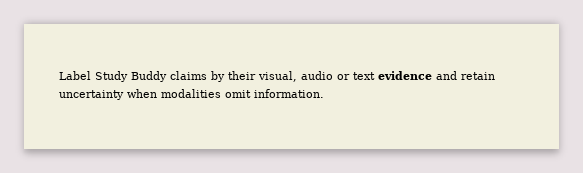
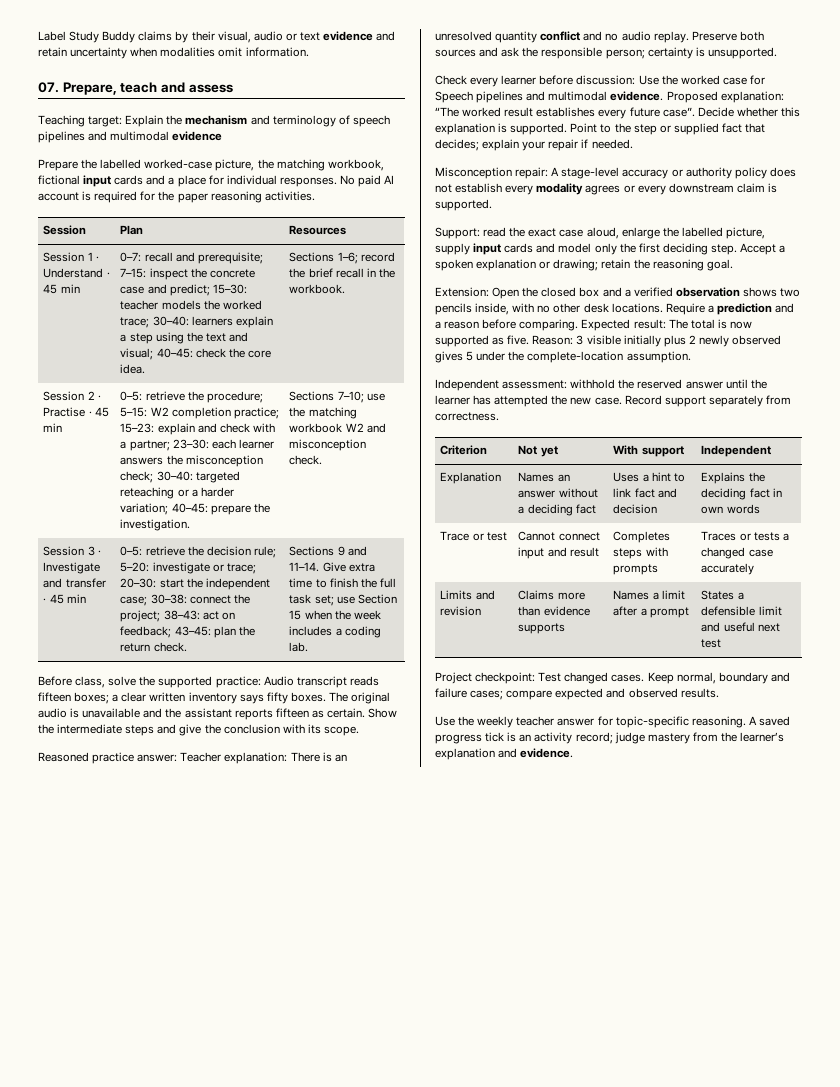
+ 07. Prepare, teach and assess
+ Teaching target: Explain the mechanism and terminology of speech pipelines and multimodal evidence
+ Prepare the labelled worked-case picture, the matching workbook, fictional input cards and a place for individual responses. No paid AI account is required for the paper reasoning activities.
+ Session | Plan | Resources
+ Session 1 · Understand · 45 min | 0–7: recall and prerequisite; 7–15: inspect the concrete case and predict; 15–30: teacher models the worked trace; 30–40: learners explain a step using the text and visual; 40–45: check the core idea. | Sections 1–6; record the brief recall in the workbook.
+ Session 2 · Practise · 45 min | 0–5: retrieve the procedure; 5–15: W2 completion practice; 15–23: explain and check with a partner; 23–30: each learner answers the misconception check; 30–40: targeted reteaching or a harder variation; 40–45: prepare the investigation. | Sections 7–10; use the matching workbook W2 and misconception check.
+ Session 3 · Investigate and transfer · 45 min | 0–5: retrieve the decision rule; 5–20: investigate or trace; 20–30: start the independent case; 30–38: connect the project; 38–43: act on feedback; 43–45: plan the return check. | Sections 9 and 11–14. Give extra time to finish the full task set; use Section 15 when the week includes a coding lab.
+ Before class, solve the supported practice: Audio transcript reads fifteen boxes; a clear written inventory says fifty boxes. The original audio is unavailable and the assistant reports fifteen as certain. Show the intermediate steps and give the conclusion with its scope.
+ Reasoned practice answer: Teacher explanation: There is an unresolved quantity conflict and no audio replay. Preserve both sources and ask the responsible person; certainty is unsupported.
+ Check every learner before discussion: Use the worked case for Speech pipelines and multimodal evidence. Proposed explanation: “The worked result establishes every future case”. Decide whether this explanation is supported. Point to the step or supplied fact that decides; explain your repair if needed.
+ Misconception repair: A stage-level accuracy or authority policy does not establish every modality agrees or every downstream claim is supported.
+ Support: read the exact case aloud, enlarge the labelled picture, supply input cards and model only the first deciding step. Accept a spoken explanation or drawing; retain the reasoning goal.
+ Extension: Open the closed box and a verified observation shows two pencils inside, with no other desk locations. Require a prediction and a reason before comparing. Expected result: The total is now supported as five. Reason: 3 visible initially plus 2 newly observed gives 5 under the complete-location assumption.
+ Independent assessment: withhold the reserved answer until the learner has attempted the new case. Record support separately from correctness.
+ Criterion | Not yet | With support | Independent
+ Explanation | Names an answer without a deciding fact | Uses a hint to link fact and decision | Explains the deciding fact in own words
+ Trace or test | Cannot connect input and result | Completes steps with prompts | Traces or tests a changed case accurately
+ Limits and revision | Claims more than evidence supports | Names a limit after a prompt | States a defensible limit and useful next test
+ Project checkpoint: Test changed cases. Keep normal, boundary and failure cases; compare expected and observed results.
+ Use the weekly teacher answer for topic-specific reasoning. A saved progress tick is an activity record; judge mastery from the learner’s explanation and evidence.

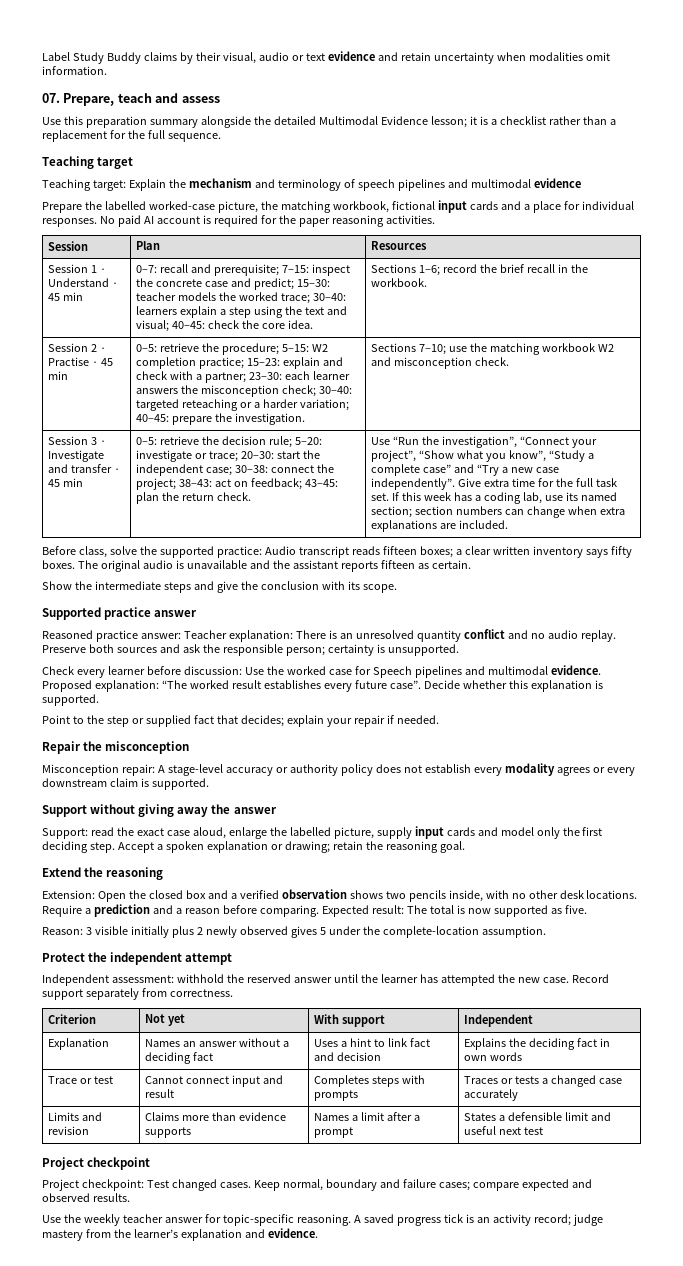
+ Use this preparation summary alongside the detailed Multimodal Evidence lesson; it is a checklist rather than a replacement for the full sequence.
+ Teaching target
- Sections 9 and 11–14.
+ Use “Run the investigation”, “Connect your project”, “Show what you know”, “Study a complete case” and “Try a new case independently”.
- Give extra time to finish the full task set; use Section 15 when the week includes a coding lab.
+ Give extra time for the full task set. If this week has a coding lab, use its named section; section numbers can change when extra explanations are included.
- The original audio is unavailable and the assistant reports fifteen as certain. Show the intermediate steps and give the conclusion with its scope.
+ The original audio is unavailable and the assistant reports fifteen as certain.
+ Show the intermediate steps and give the conclusion with its scope.
+ Supported practice answer
- Decide whether this explanation is supported. Point to the step or supplied fact that decides; explain your repair if needed.
+ Decide whether this explanation is supported.
+ Point to the step or supplied fact that decides; explain your repair if needed.
+ Repair the misconception
+ Support without giving away the answer
+ Extend the reasoning
- Expected result: The total is now supported as five. Reason: 3 visible initially plus 2 newly observed gives 5 under the complete-location assumption.
+ Expected result: The total is now supported as five.
+ Reason: 3 visible initially plus 2 newly observed gives 5 under the complete-location assumption.
+ Protect the independent attempt
+ Project checkpoint

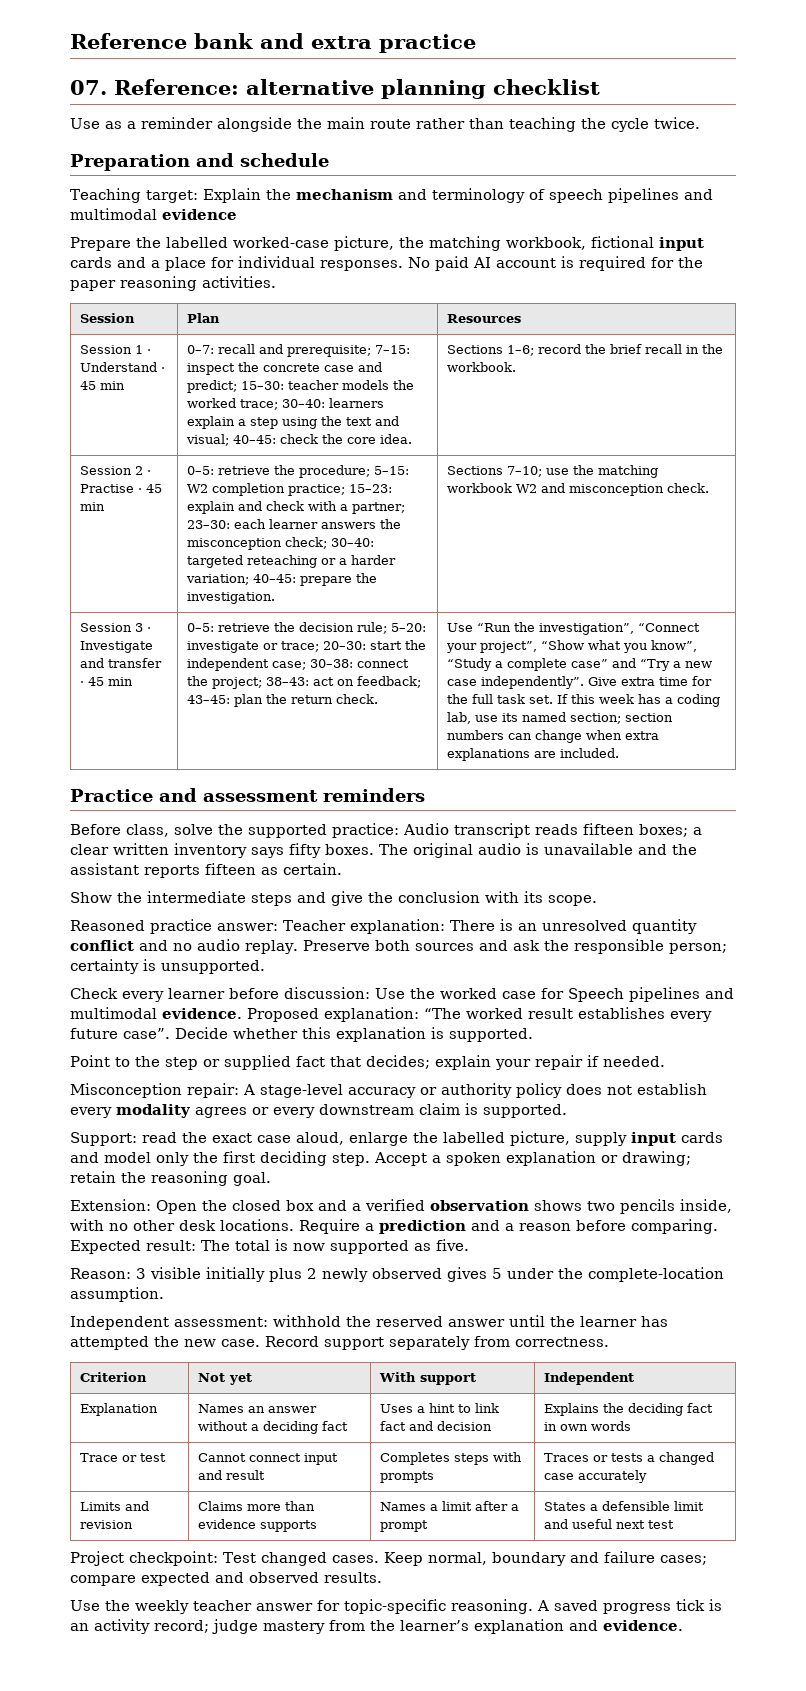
- Label Study Buddy claims by their visual, audio or text evidence and retain uncertainty when modalities omit information.
- 07. Prepare, teach and assess
- Use this preparation summary alongside the detailed Multimodal Evidence lesson; it is a checklist rather than a replacement for the full sequence.
- Teaching target
+ Reference bank and extra practice
+ 07. Reference: alternative planning checklist
+ Use as a reminder alongside the main route rather than teaching the cycle twice.
+ Preparation and schedule
+ Practice and assessment reminders
- Supported practice answer
- Repair the misconception
- Support without giving away the answer
- Extend the reasoning
- Protect the independent attempt
- Project checkpoint

